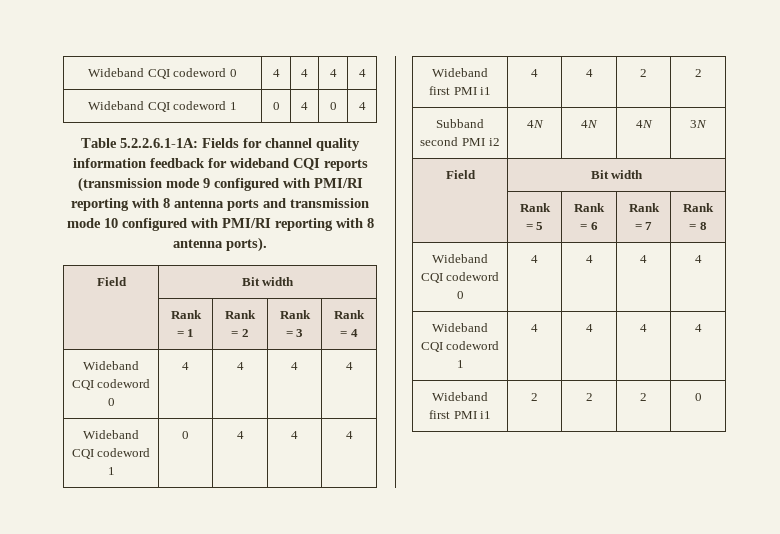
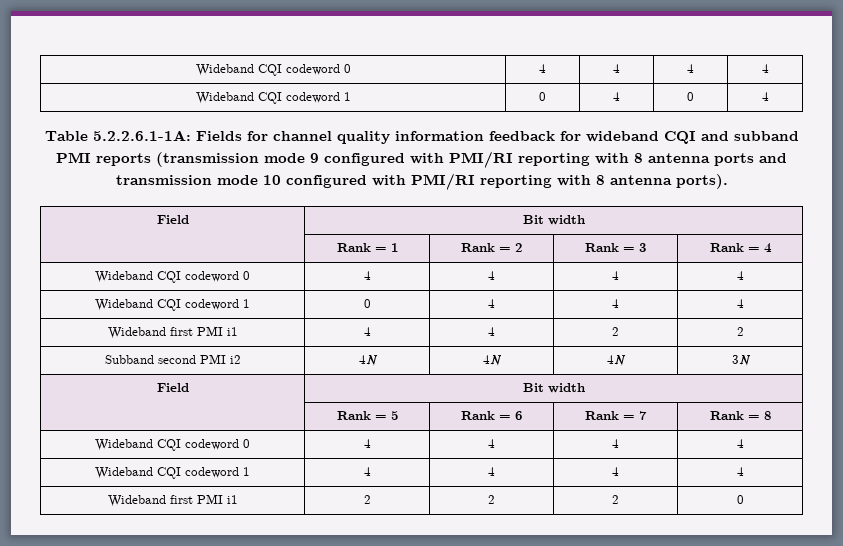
- Table 5.2.2.6.1-1A: Fields for channel quality information feedback for wideband CQI reports (transmission mode 9 configured with PMI/RI reporting with 8 antenna ports and transmission mode 10 configured with PMI/RI reporting with 8 antenna ports).
+ Table 5.2.2.6.1-1A: Fields for channel quality information feedback for wideband CQI and subband PMI reports (transmission mode 9 configured with PMI/RI reporting with 8 antenna ports and transmission mode 10 configured with PMI/RI reporting with 8 antenna ports).

